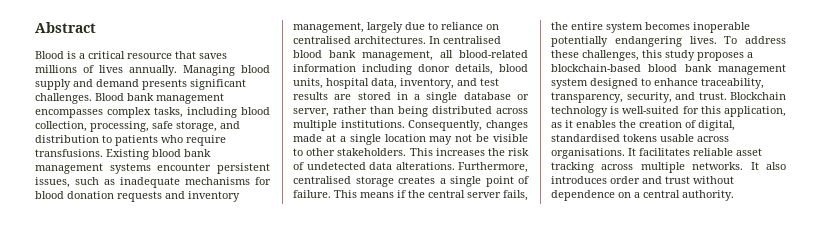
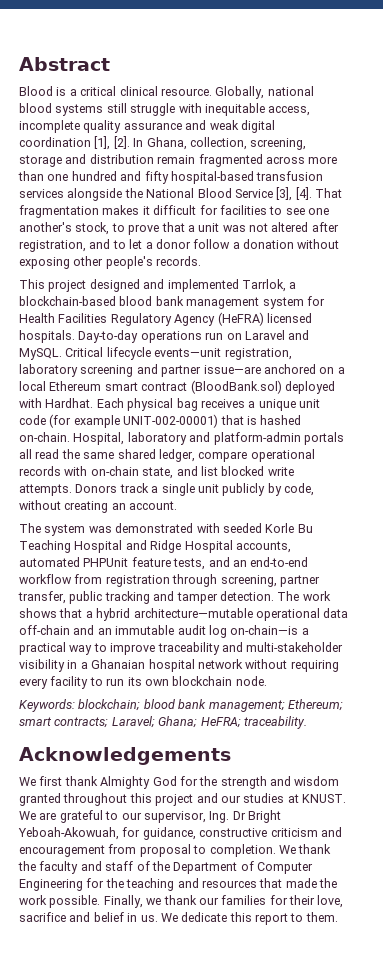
- Blood is a critical resource that saves millions of lives annually. Managing blood supply and demand presents significant challenges. Blood bank management encompasses complex tasks, including blood collection, processing, safe storage, and distribution to patients who require transfusions. Existing blood bank management systems encounter persistent issues, such as inadequate mechanisms for blood donation requests and inventory management, largely due to reliance on centralised architectures. In centralised blood bank management, all blood-related information including donor details, blood units, hospital data, inventory, and test results are stored in a single database or server, rather than being distributed across multiple institutions. Consequently, changes made at a single location may not be visible to other stakeholders. This increases the risk of undetected data alterations. Furthermore, centralised storage creates a single point of failure. This means if the central server fails, the entire system becomes inoperable potentially endangering lives. To address these challenges, this study proposes a blockchain-based blood bank management system designed to enhance traceability, transparency, security, and trust. Blockchain technology is well-suited for this application, as it enables the creation of digital, standardised tokens usable across organisations. It facilitates reliable asset tracking across multiple networks. It also introduces order and trust without dependence on a central authority.
+ Blood is a critical clinical resource. Globally, national blood systems still struggle with inequitable access, incomplete quality assurance and weak digital coordination [1], [2]. In Ghana, collection, screening, storage and distribution remain fragmented across more than one hundred and fifty hospital-based transfusion services alongside the National Blood Service [3], [4]. That fragmentation makes it difficult for facilities to see one another's stock, to prove that a unit was not altered after registration, and to let a donor follow a donation without exposing other people's records.
+ This project designed and implemented Tarrlok, a blockchain-based blood bank management system for Health Facilities Regulatory Agency (HeFRA) licensed hospitals. Day-to-day operations run on Laravel and MySQL. Critical lifecycle events—unit registration, laboratory screening and partner issue—are anchored on a local Ethereum smart contract (BloodBank.sol) deployed with Hardhat. Each physical bag receives a unique unit code (for example UNIT-002-00001) that is hashed on-chain. Hospital, laboratory and platform-admin portals all read the same shared ledger, compare operational records with on-chain state, and list blocked write attempts. Donors track a single unit publicly by code, without creating an account.
+ The system was demonstrated with seeded Korle Bu Teaching Hospital and Ridge Hospital accounts, automated PHPUnit feature tests, and an end-to-end workflow from registration through screening, partner transfer, public tracking and tamper detection. The work shows that a hybrid architecture—mutable operational data off-chain and an immutable audit log on-chain—is a practical way to improve traceability and multi-stakeholder visibility in a Ghanaian hospital network without requiring every facility to run its own blockchain node.
+ Keywords: blockchain; blood bank management; Ethereum; smart contracts; Laravel; Ghana; HeFRA; traceability.
+ Acknowledgements
+ We first thank Almighty God for the strength and wisdom granted throughout this project and our studies at KNUST. We are grateful to our supervisor, Ing. Dr Bright Yeboah-Akowuah, for guidance, constructive criticism and encouragement from proposal to completion. We thank the faculty and staff of the Department of Computer Engineering for the teaching and resources that made the work possible. Finally, we thank our families for their love, sacrifice and belief in us. We dedicate this report to them.

